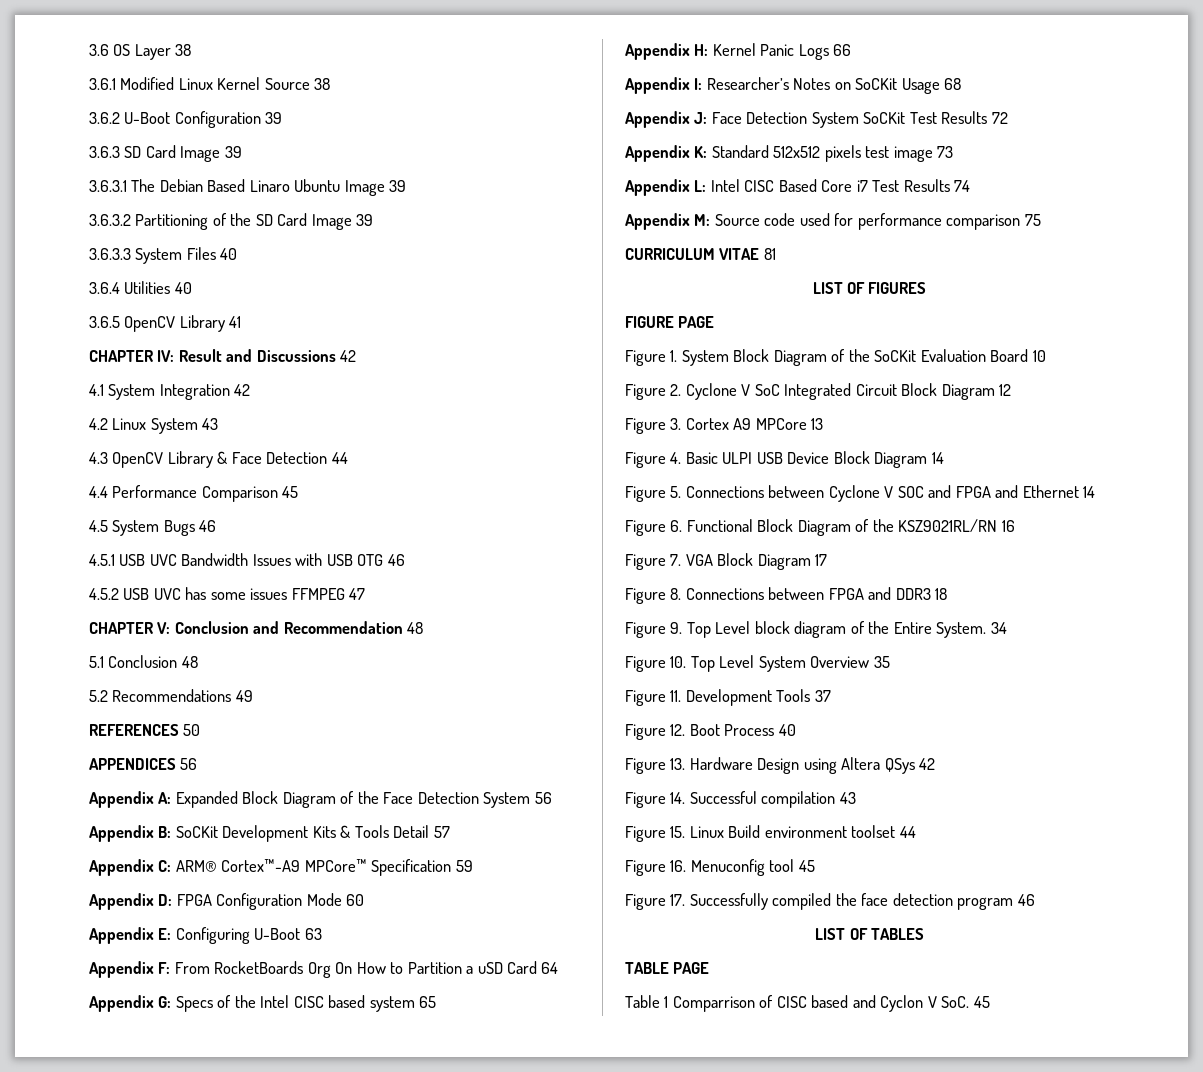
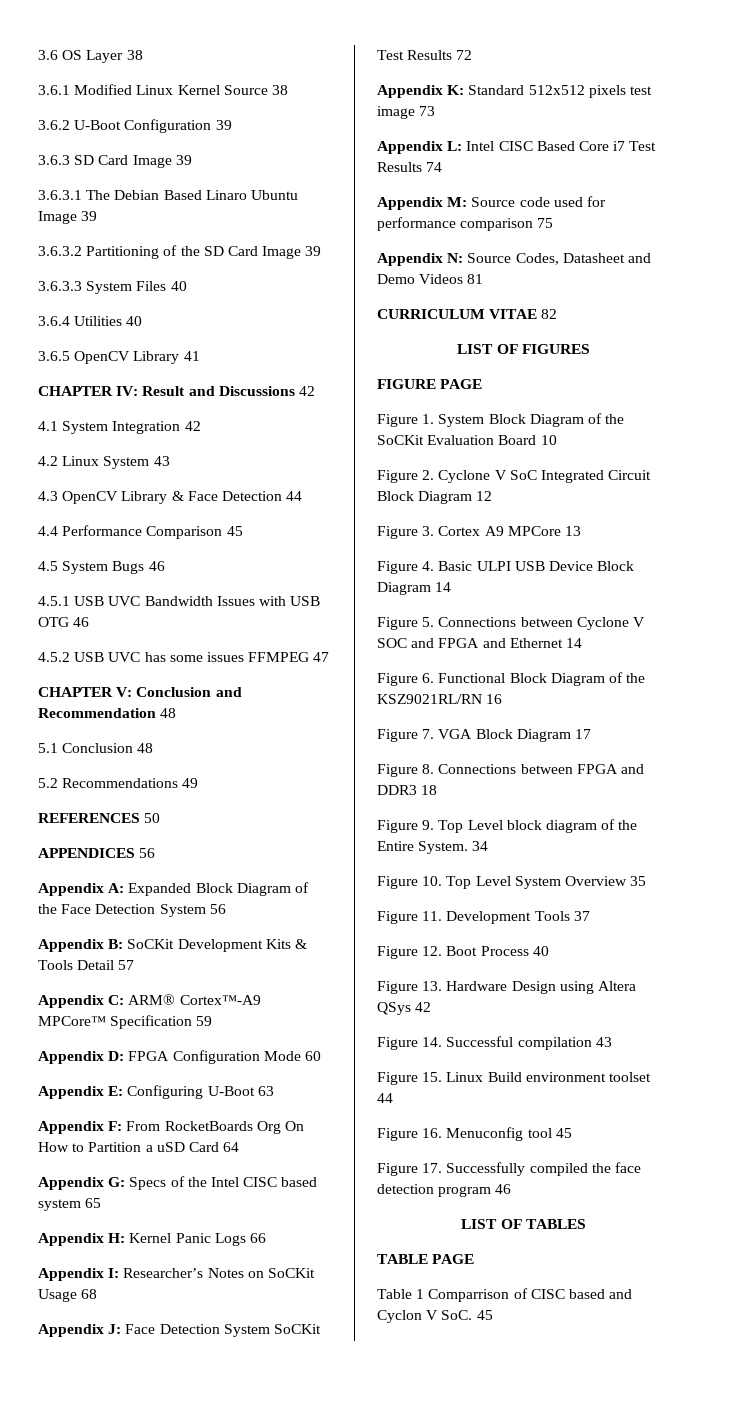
+ Appendix N: Source Codes, Datasheet and Demo Videos 81
- CURRICULUM VITAE 81
+ CURRICULUM VITAE 82

